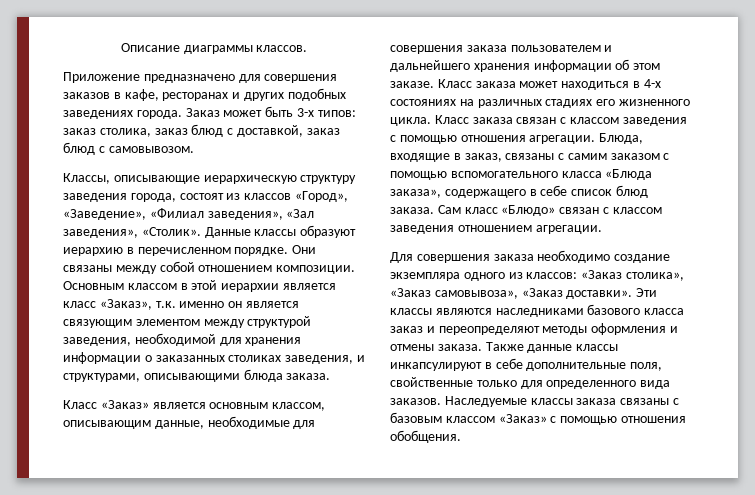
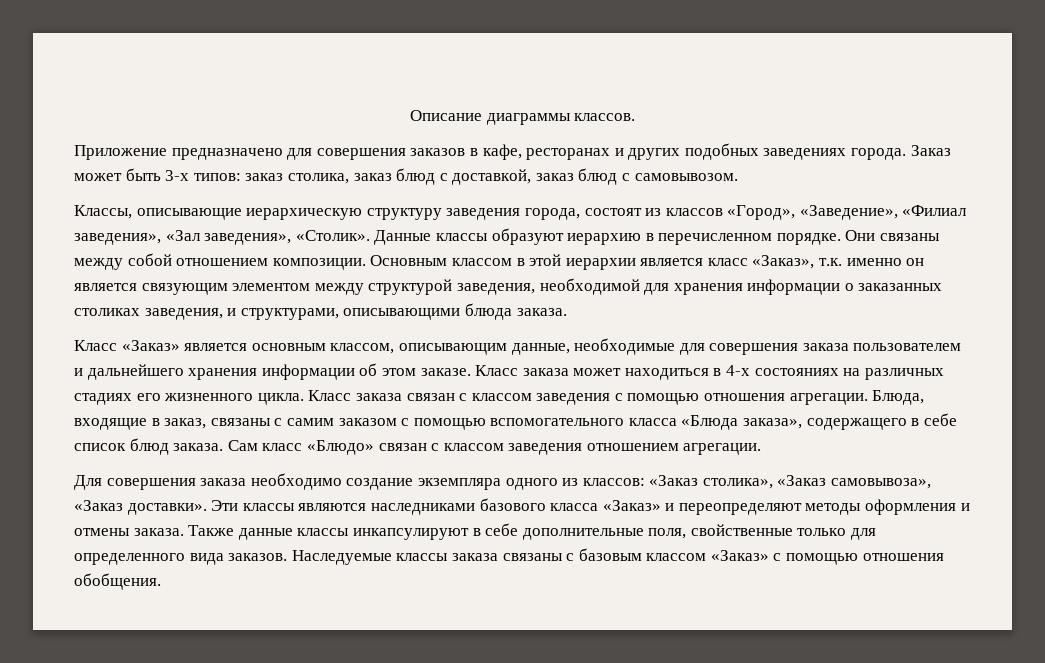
- Эти классы являются наследниками базового класса заказ и переопределяют методы оформления и отмены заказа.
+ Эти классы являются наследниками базового класса «Заказ» и переопределяют методы оформления и отмены заказа.

